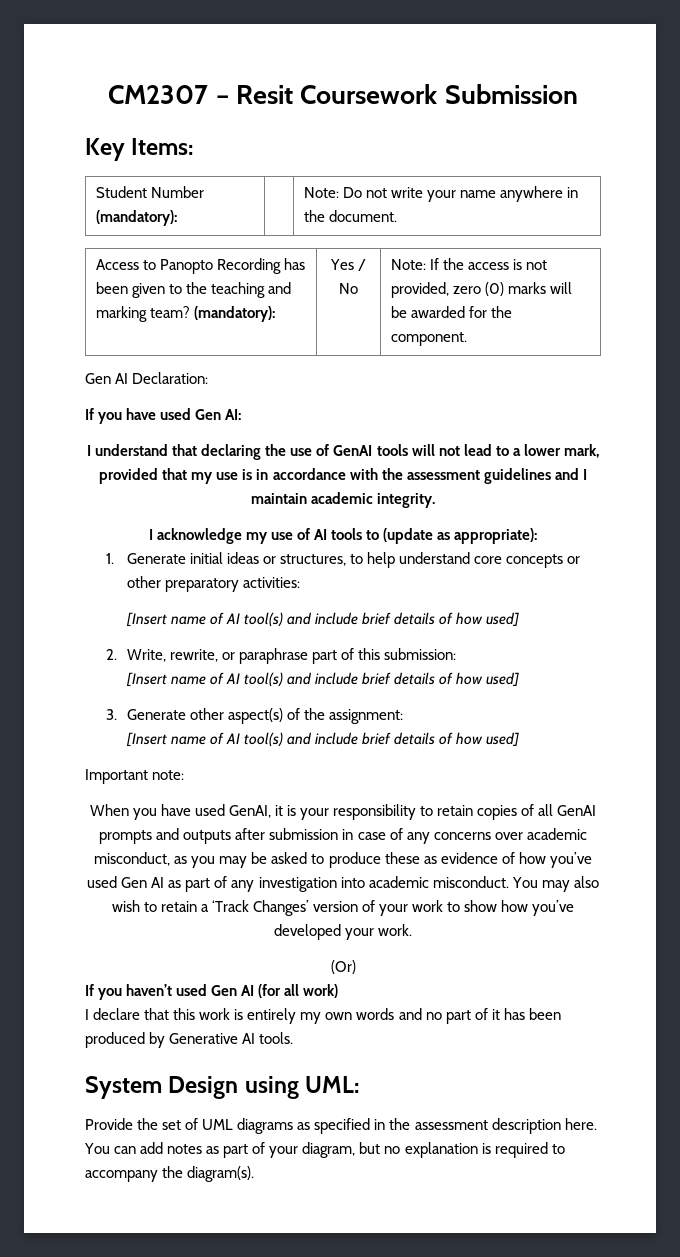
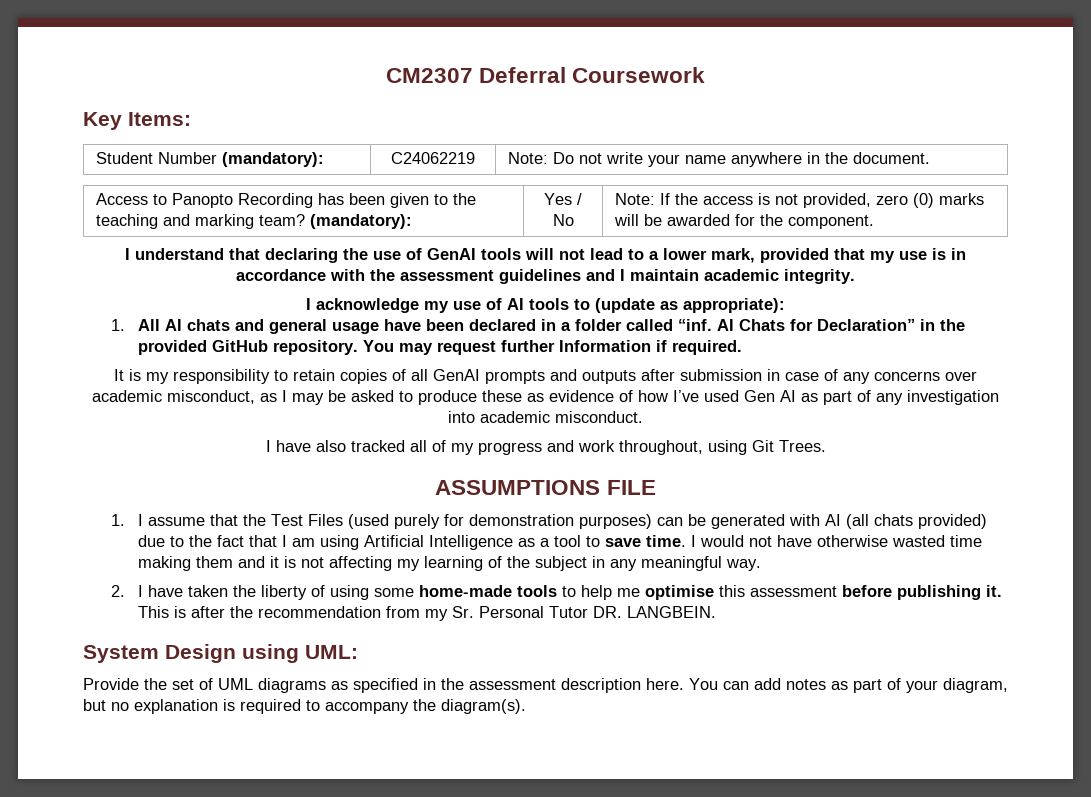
- CM2307 – Resit Coursework Submission
+ CM2307 Deferral Coursework
- Student Number (mandatory): | | Note: Do not write your name anywhere in the document.
+ Student Number (mandatory): | C24062219 | Note: Do not write your name anywhere in the document.
- Gen AI Declaration:
- If you have used Gen AI:
- 1. Generate initial ideas or structures, to help understand core concepts or other preparatory activities:
- [Insert name of AI tool(s) and include brief details of how used]
- 2. Write, rewrite, or paraphrase part of this submission:
- [Insert name of AI tool(s) and include brief details of how used]
- 3. Generate other aspect(s) of the assignment:
- [Insert name of AI tool(s) and include brief details of how used]
- Important note:
- When you have used GenAI, it is your responsibility to retain copies of all GenAI prompts and outputs after submission in case of any concerns over academic misconduct, as you may be asked to produce these as evidence of how you’ve used Gen AI as part of any investigation into academic misconduct. You may also wish to retain a ‘Track Changes’ version of your work to show how you’ve developed your work.
- (Or)
- If you haven’t used Gen AI (for all work)
- I declare that this work is entirely my own words and no part of it has been produced by Generative AI tools.
+ 1. All AI chats and general usage have been declared in a folder called “inf. AI Chats for Declaration” in the provided GitHub repository. You may request further Information if required.
+ It is my responsibility to retain copies of all GenAI prompts and outputs after submission in case of any concerns over academic misconduct, as I may be asked to produce these as evidence of how I’ve used Gen AI as part of any investigation into academic misconduct.
+ I have also tracked all of my progress and work throughout, using Git Trees.
+ ASSUMPTIONS FILE
+ 1. I assume that the Test Files (used purely for demonstration purposes) can be generated with AI (all chats provided) due to the fact that I am using Artificial Intelligence as a tool to save time. I would not have otherwise wasted time making them and it is not affecting my learning of the subject in any meaningful way.
+ 2. I have taken the liberty of using some home-made tools to help me optimise this assessment before publishing it. This is after the recommendation from my Sr. Personal Tutor DR. LANGBEIN.

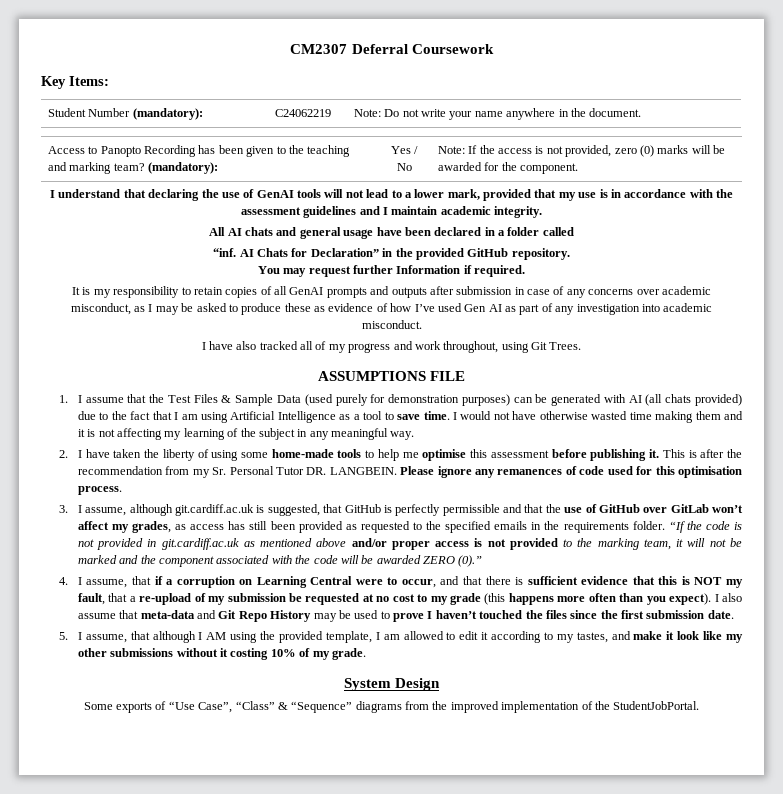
- I acknowledge my use of AI tools to (update as appropriate):
- 1. All AI chats and general usage have been declared in a folder called “inf.
+ All AI chats and general usage have been declared in a folder called
+ “inf.
- AI Chats for Declaration” in the provided GitHub repository. You may request further Information if required.
+ AI Chats for Declaration” in the provided GitHub repository.
+ You may request further Information if required.
- 1. I assume that the Test Files (used purely for demonstration purposes) can be generated with AI (all chats provided) due to the fact that I am using Artificial Intelligence as a tool to save time.
+ 1. I assume that the Test Files & Sample Data (used purely for demonstration purposes) can be generated with AI (all chats provided) due to the fact that I am using Artificial Intelligence as a tool to save time.
- This is after the recommendation from my Sr. Personal Tutor DR. LANGBEIN.
- System Design using UML:
- Provide the set of UML diagrams as specified in the assessment description here. You can add notes as part of your diagram, but no explanation is required to accompany the diagram(s).
+ This is after the recommendation from my Sr. Personal Tutor DR. LANGBEIN. Please ignore any remanences of code used for this optimisation process.
+ 3. I assume, although git.cardiff.ac.uk is suggested, that GitHub is perfectly permissible and that the use of GitHub over GitLab won’t affect my grades, as access has still been provided as requested to the specified emails in the requirements folder. “If the code is not provided in git.cardiff.ac.uk as mentioned above and/or proper access is not provided to the marking team, it will not be marked and the component associated with the code will be awarded ZERO (0).”
+ 4. I assume, that if a corruption on Learning Central were to occur, and that there is sufficient evidence that this is NOT my fault, that a re-upload of my submission be requested at no cost to my grade (this happens more often than you expect). I also assume that meta-data and Git Repo History may be used to prove I haven’t touched the files since the first submission date.
+ 5. I assume, that although I AM using the provided template, I am allowed to edit it according to my tastes, and make it look like my other submissions without it costing 10% of my grade.
+ System Design
+ Some exports of “Use Case”, “Class” & “Sequence” diagrams from the improved implementation of the StudentJobPortal.

